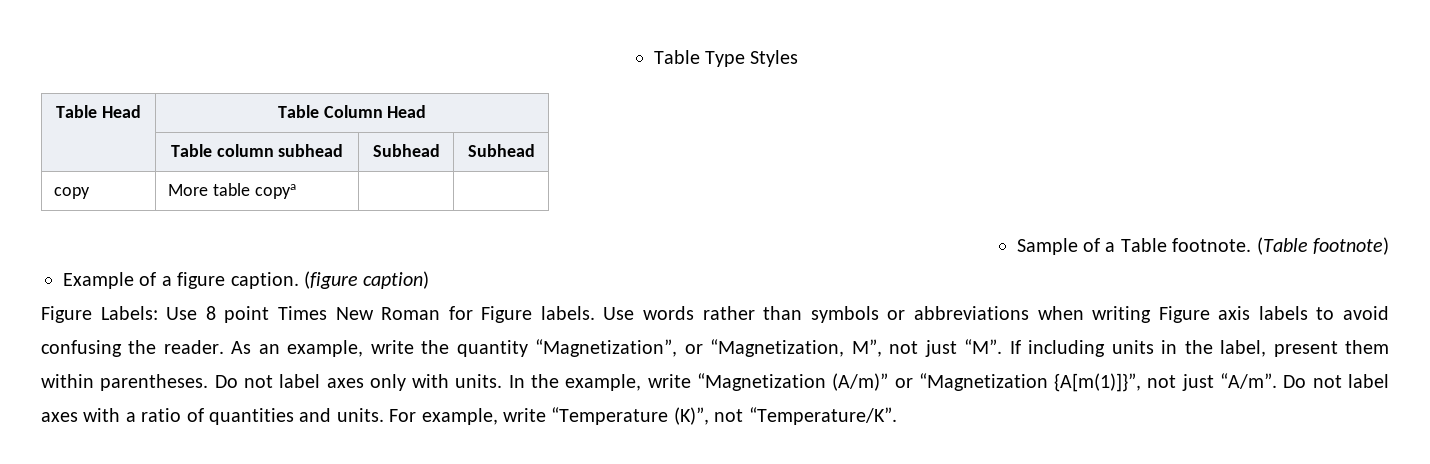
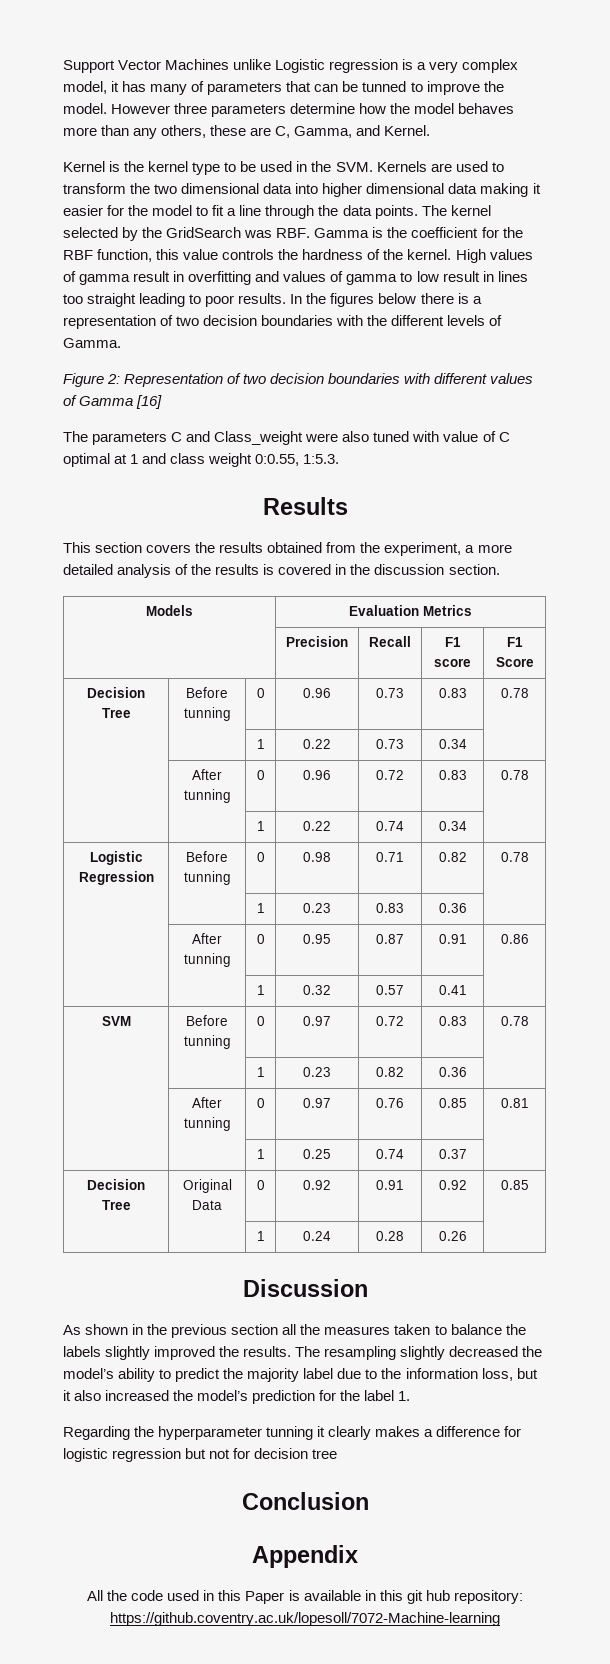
- Table Type Styles
- Table Head | Table Column Head
- | Table column subhead | Subhead | Subhead
- copy | More table copya | |
- Sample of a Table footnote. (Table footnote)
- Example of a figure caption. (figure caption)
- Figure Labels: Use 8 point Times New Roman for Figure labels. Use words rather than symbols or abbreviations when writing Figure axis labels to avoid confusing the reader. As an example, write the quantity “Magnetization”, or “Magnetization, M”, not just “M”. If including units in the label, present them within parentheses. Do not label axes only with units. In the example, write “Magnetization (A/m)” or “Magnetization {A[m(1)]}”, not just “A/m”. Do not label axes with a ratio of quantities and units. For example, write “Temperature (K)”, not “Temperature/K”.
+ Support Vector Machines unlike Logistic regression is a very complex model, it has many of parameters that can be tunned to improve the model. However three parameters determine how the model behaves more than any others, these are C, Gamma, and Kernel.
+ Kernel is the kernel type to be used in the SVM. Kernels are used to transform the two dimensional data into higher dimensional data making it easier for the model to fit a line through the data points. The kernel selected by the GridSearch was RBF. Gamma is the coefficient for the RBF function, this value controls the hardness of the kernel. High values of gamma result in overfitting and values of gamma to low result in lines too straight leading to poor results. In the figures below there is a representation of two decision boundaries with the different levels of Gamma.
+ Figure 2: Representation of two decision boundaries with different values of Gamma [16]
+ The parameters C and Class_weight were also tuned with value of C optimal at 1 and class weight 0:0.55, 1:5.3.
+ Results
+ This section covers the results obtained from the experiment, a more detailed analysis of the results is covered in the discussion section.
+ Models | Evaluation Metrics
+ | Precision | Recall | F1 score | F1 Score
+ Decision Tree | Before tunning | 0 | 0.96 | 0.73 | 0.83 | 0.78
+ | | 1 | 0.22 | 0.73 | 0.34 |
+ | After tunning | 0 | 0.96 | 0.72 | 0.83 | 0.78
+ | | 1 | 0.22 | 0.74 | 0.34 |
+ Logistic Regression | Before tunning | 0 | 0.98 | 0.71 | 0.82 | 0.78
+ | | 1 | 0.23 | 0.83 | 0.36 |
+ | After tunning | 0 | 0.95 | 0.87 | 0.91 | 0.86
+ | | 1 | 0.32 | 0.57 | 0.41 |
+ SVM | Before tunning | 0 | 0.97 | 0.72 | 0.83 | 0.78
+ | | 1 | 0.23 | 0.82 | 0.36 |
+ | After tunning | 0 | 0.97 | 0.76 | 0.85 | 0.81
+ | | 1 | 0.25 | 0.74 | 0.37 |
+ Decision Tree | Original Data | 0 | 0.92 | 0.91 | 0.92 | 0.85
+ | | 1 | 0.24 | 0.28 | 0.26 |
+ Discussion
+ As shown in the previous section all the measures taken to balance the labels slightly improved the results. The resampling slightly decreased the model’s ability to predict the majority label due to the information loss, but it also increased the model’s prediction for the label 1.
+ Regarding the hyperparameter tunning it clearly makes a difference for logistic regression but not for decision tree
+ Conclusion
+ Appendix
+ All the code used in this Paper is available in this git hub repository: https://github.coventry.ac.uk/lopesoll/7072-Machine-learning

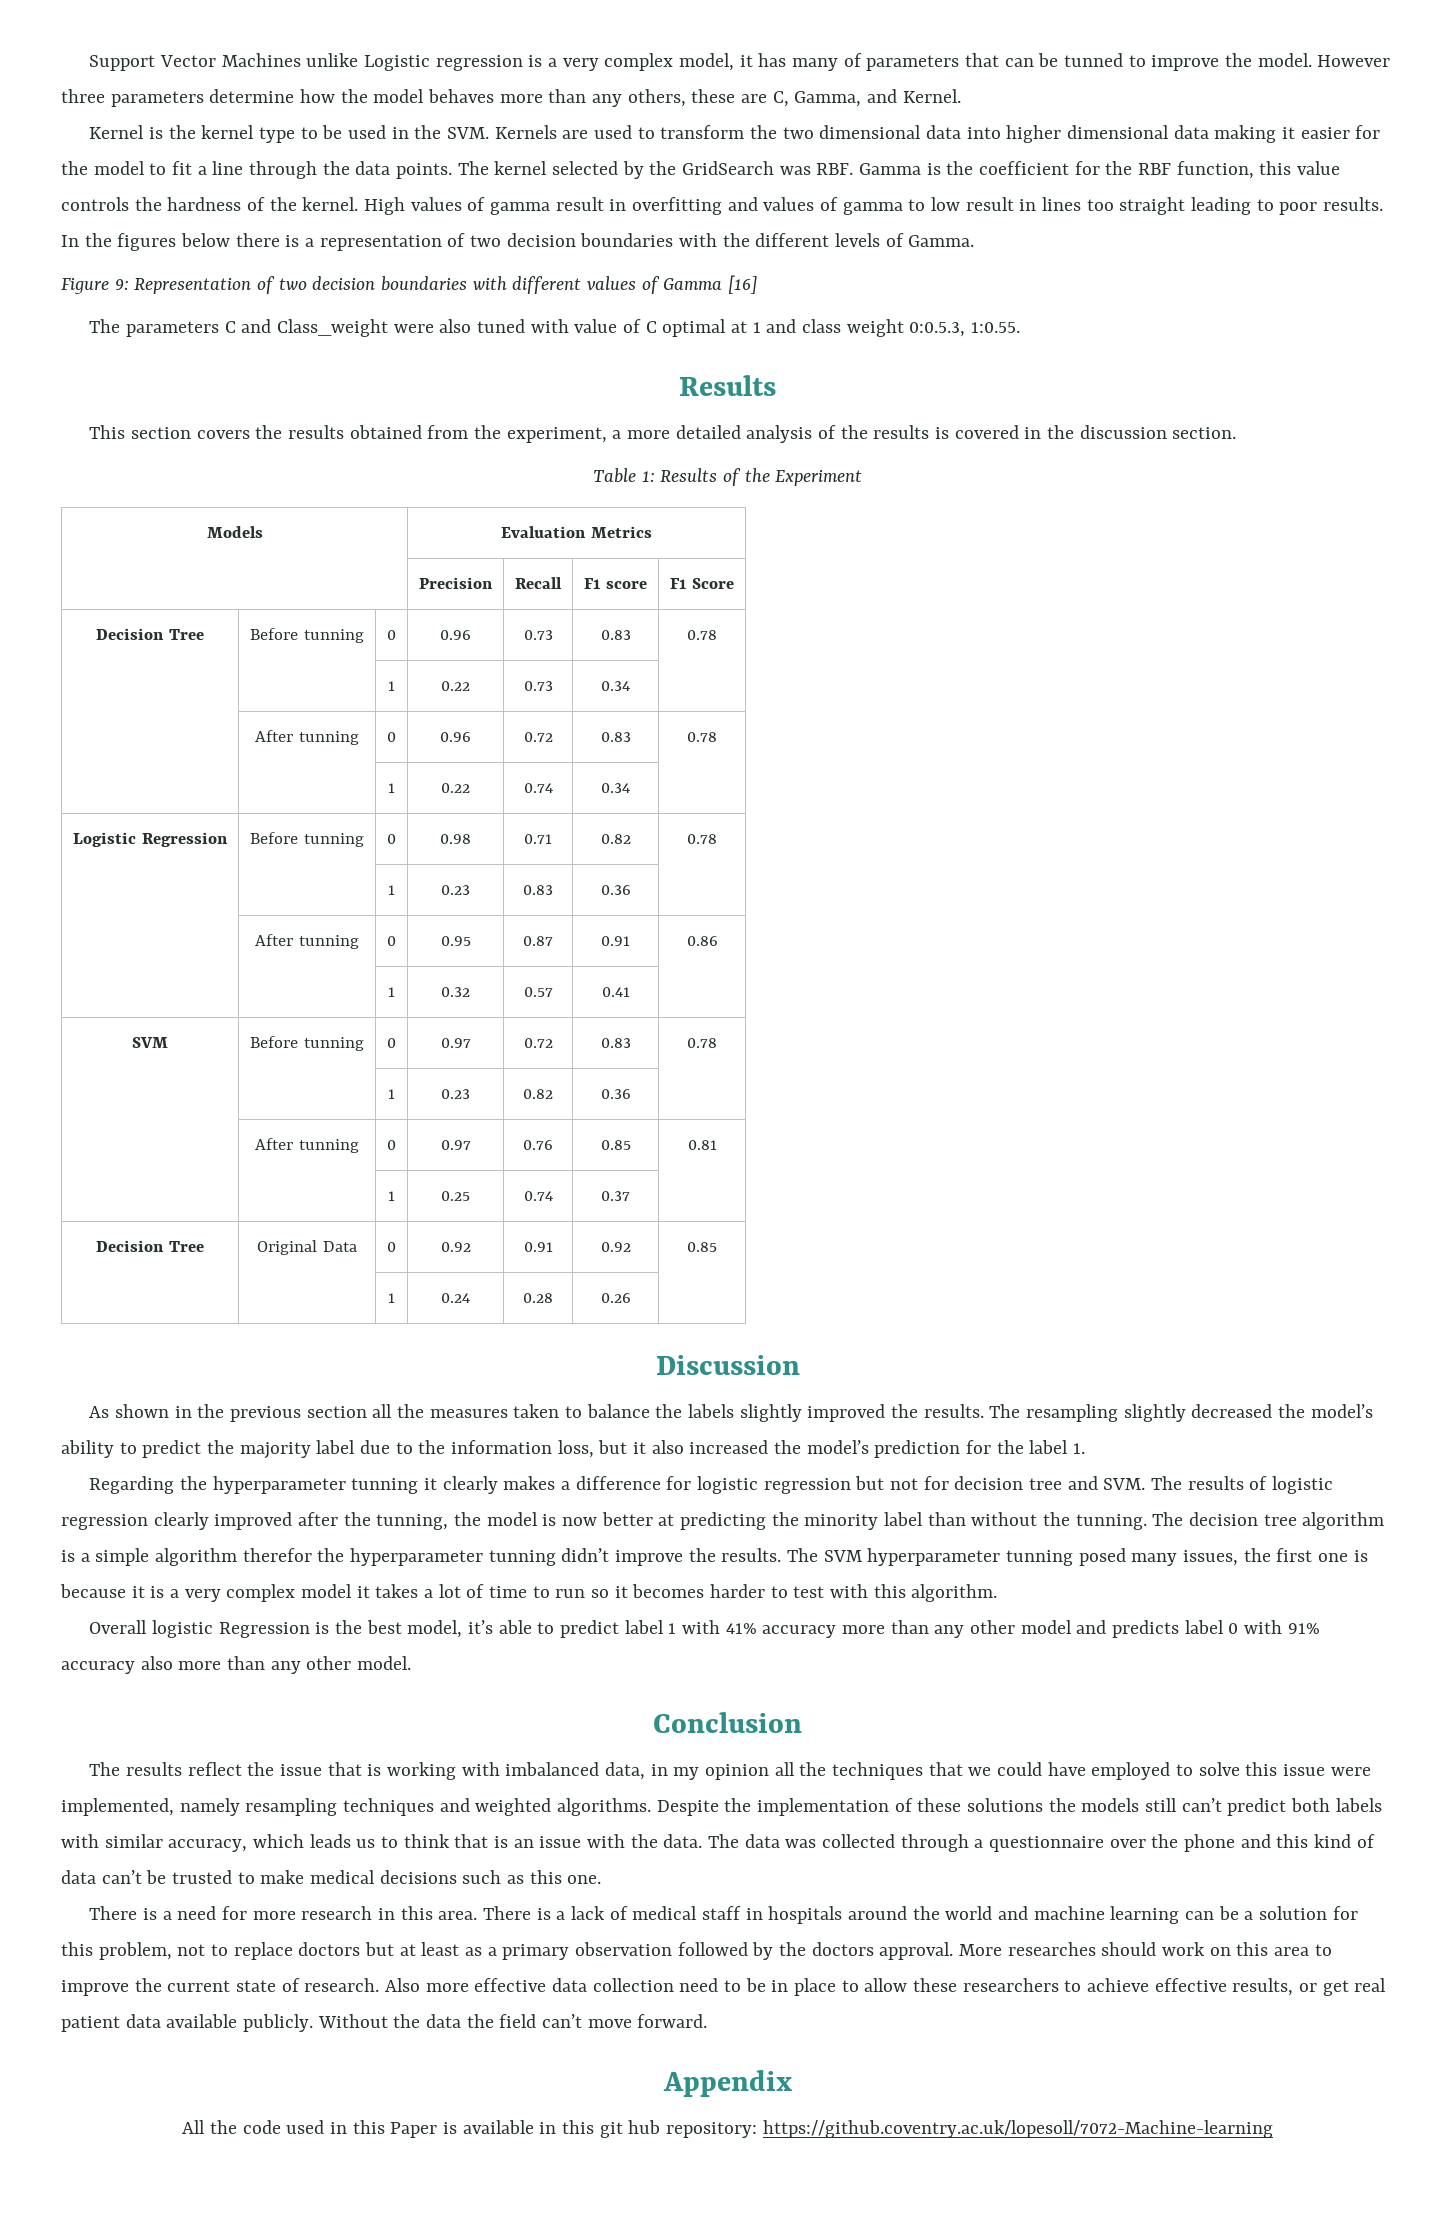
- Figure 2: Representation of two decision boundaries with different values of Gamma [16]
+ Figure 9: Representation of two decision boundaries with different values of Gamma [16]
- The parameters C and Class_weight were also tuned with value of C optimal at 1 and class weight 0:0.55, 1:5.3.
+ The parameters C and Class_weight were also tuned with value of C optimal at 1 and class weight 0:0.5.3, 1:0.55.
+ Table 1: Results of the Experiment
- Regarding the hyperparameter tunning it clearly makes a difference for logistic regression but not for decision tree
+ Regarding the hyperparameter tunning it clearly makes a difference for logistic regression but not for decision tree and SVM. The results of logistic regression clearly improved after the tunning, the model is now better at predicting the minority label than without the tunning. The decision tree algorithm is a simple algorithm therefor the hyperparameter tunning didn’t improve the results. The SVM hyperparameter tunning posed many issues, the first one is because it is a very complex model it takes a lot of time to run so it becomes harder to test with this algorithm.
+ Overall logistic Regression is the best model, it’s able to predict label 1 with 41% accuracy more than any other model and predicts label 0 with 91% accuracy also more than any other model.
  Conclusion
+ The results reflect the issue that is working with imbalanced data, in my opinion all the techniques that we could have employed to solve this issue were implemented, namely resampling techniques and weighted algorithms. Despite the implementation of these solutions the models still can’t predict both labels with similar accuracy, which leads us to think that is an issue with the data. The data was collected through a questionnaire over the phone and this kind of data can’t be trusted to make medical decisions such as this one.
+ There is a need for more research in this area. There is a lack of medical staff in hospitals around the world and machine learning can be a solution for this problem, not to replace doctors but at least as a primary observation followed by the doctors approval. More researches should work on this area to improve the current state of research. Also more effective data collection need to be in place to allow these researchers to achieve effective results, or get real patient data available publicly. Without the data the field can’t move forward.

